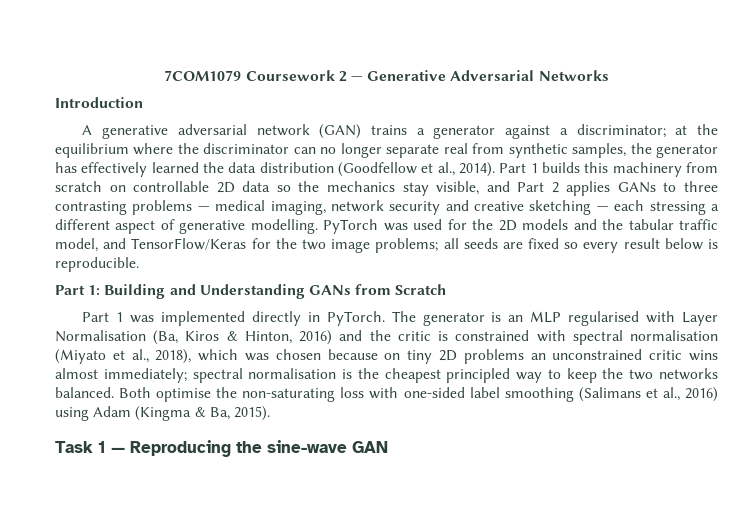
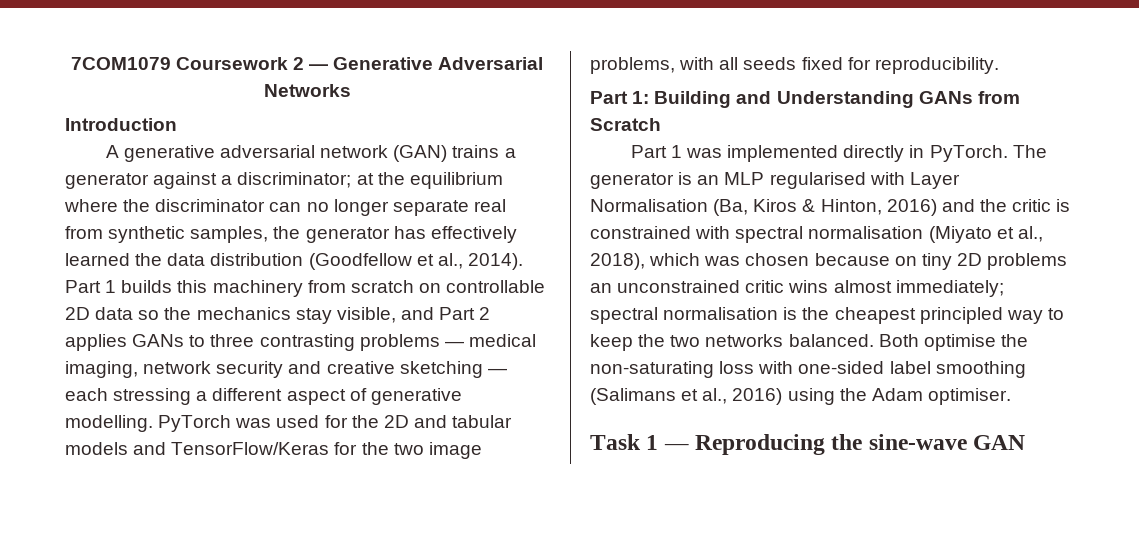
- PyTorch was used for the 2D models and the tabular traffic model, and TensorFlow/Keras for the two image problems; all seeds are fixed so every result below is reproducible.
+ PyTorch was used for the 2D and tabular models and TensorFlow/Keras for the two image problems, with all seeds fixed for reproducibility.
- Both optimise the non-saturating loss with one-sided label smoothing (Salimans et al., 2016) using Adam (Kingma & Ba, 2015).
+ Both optimise the non-saturating loss with one-sided label smoothing (Salimans et al., 2016) using the Adam optimiser.

